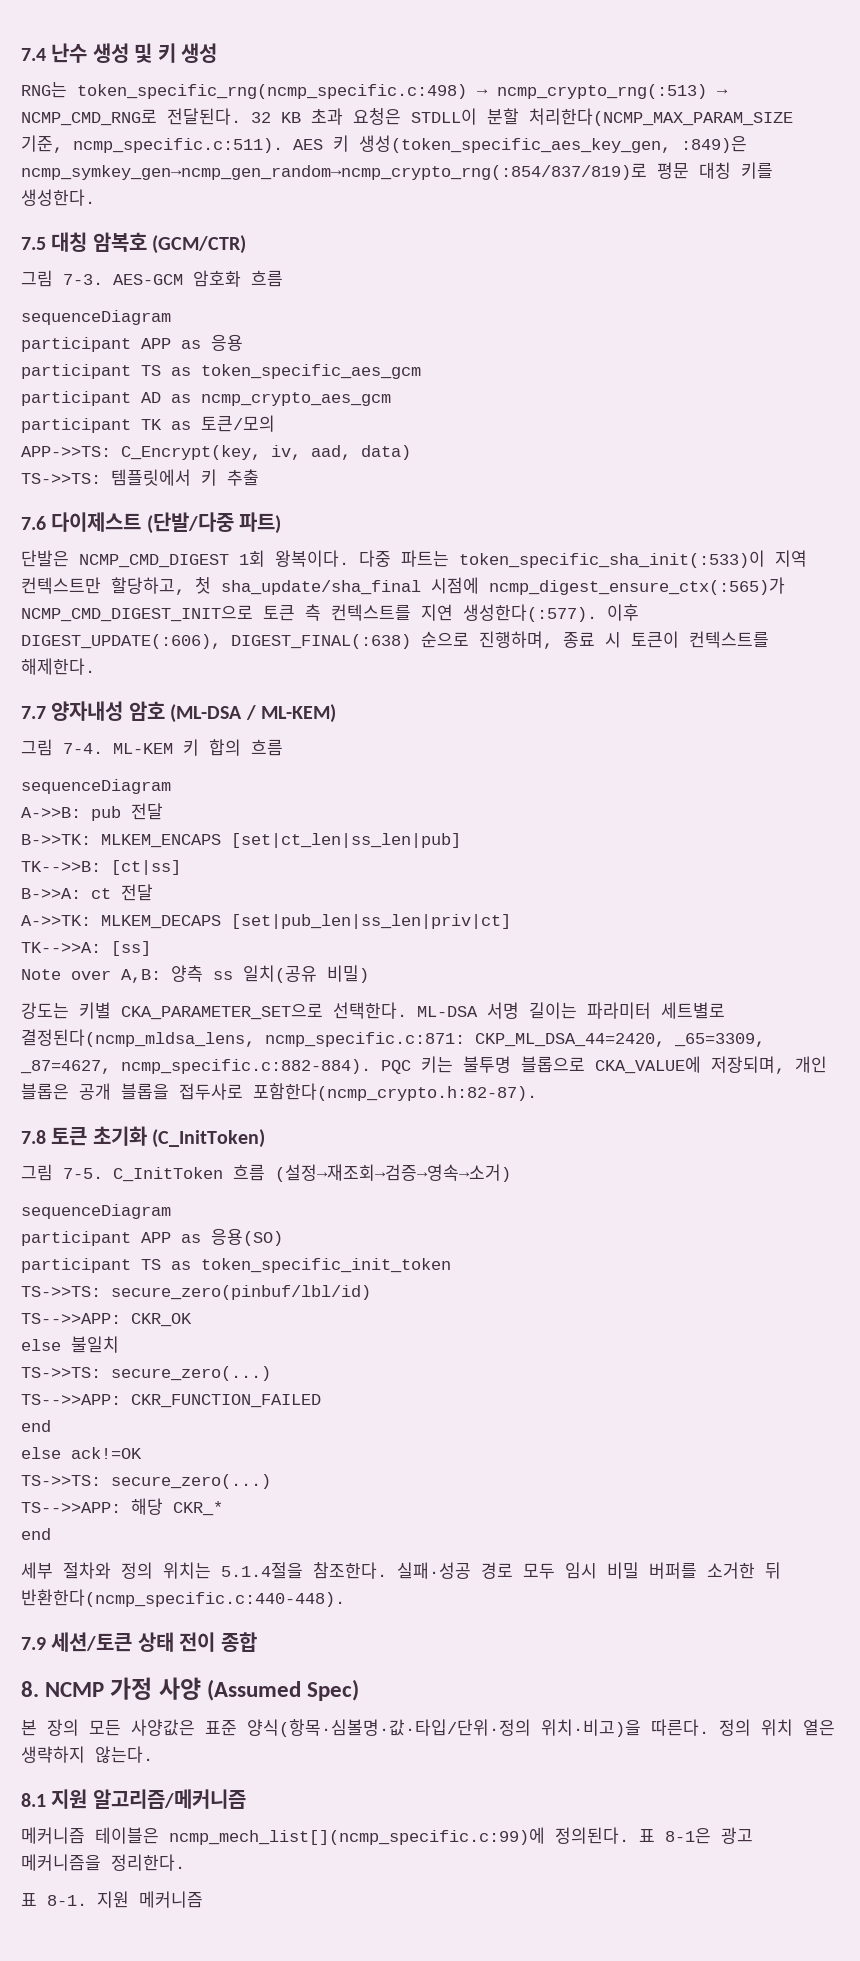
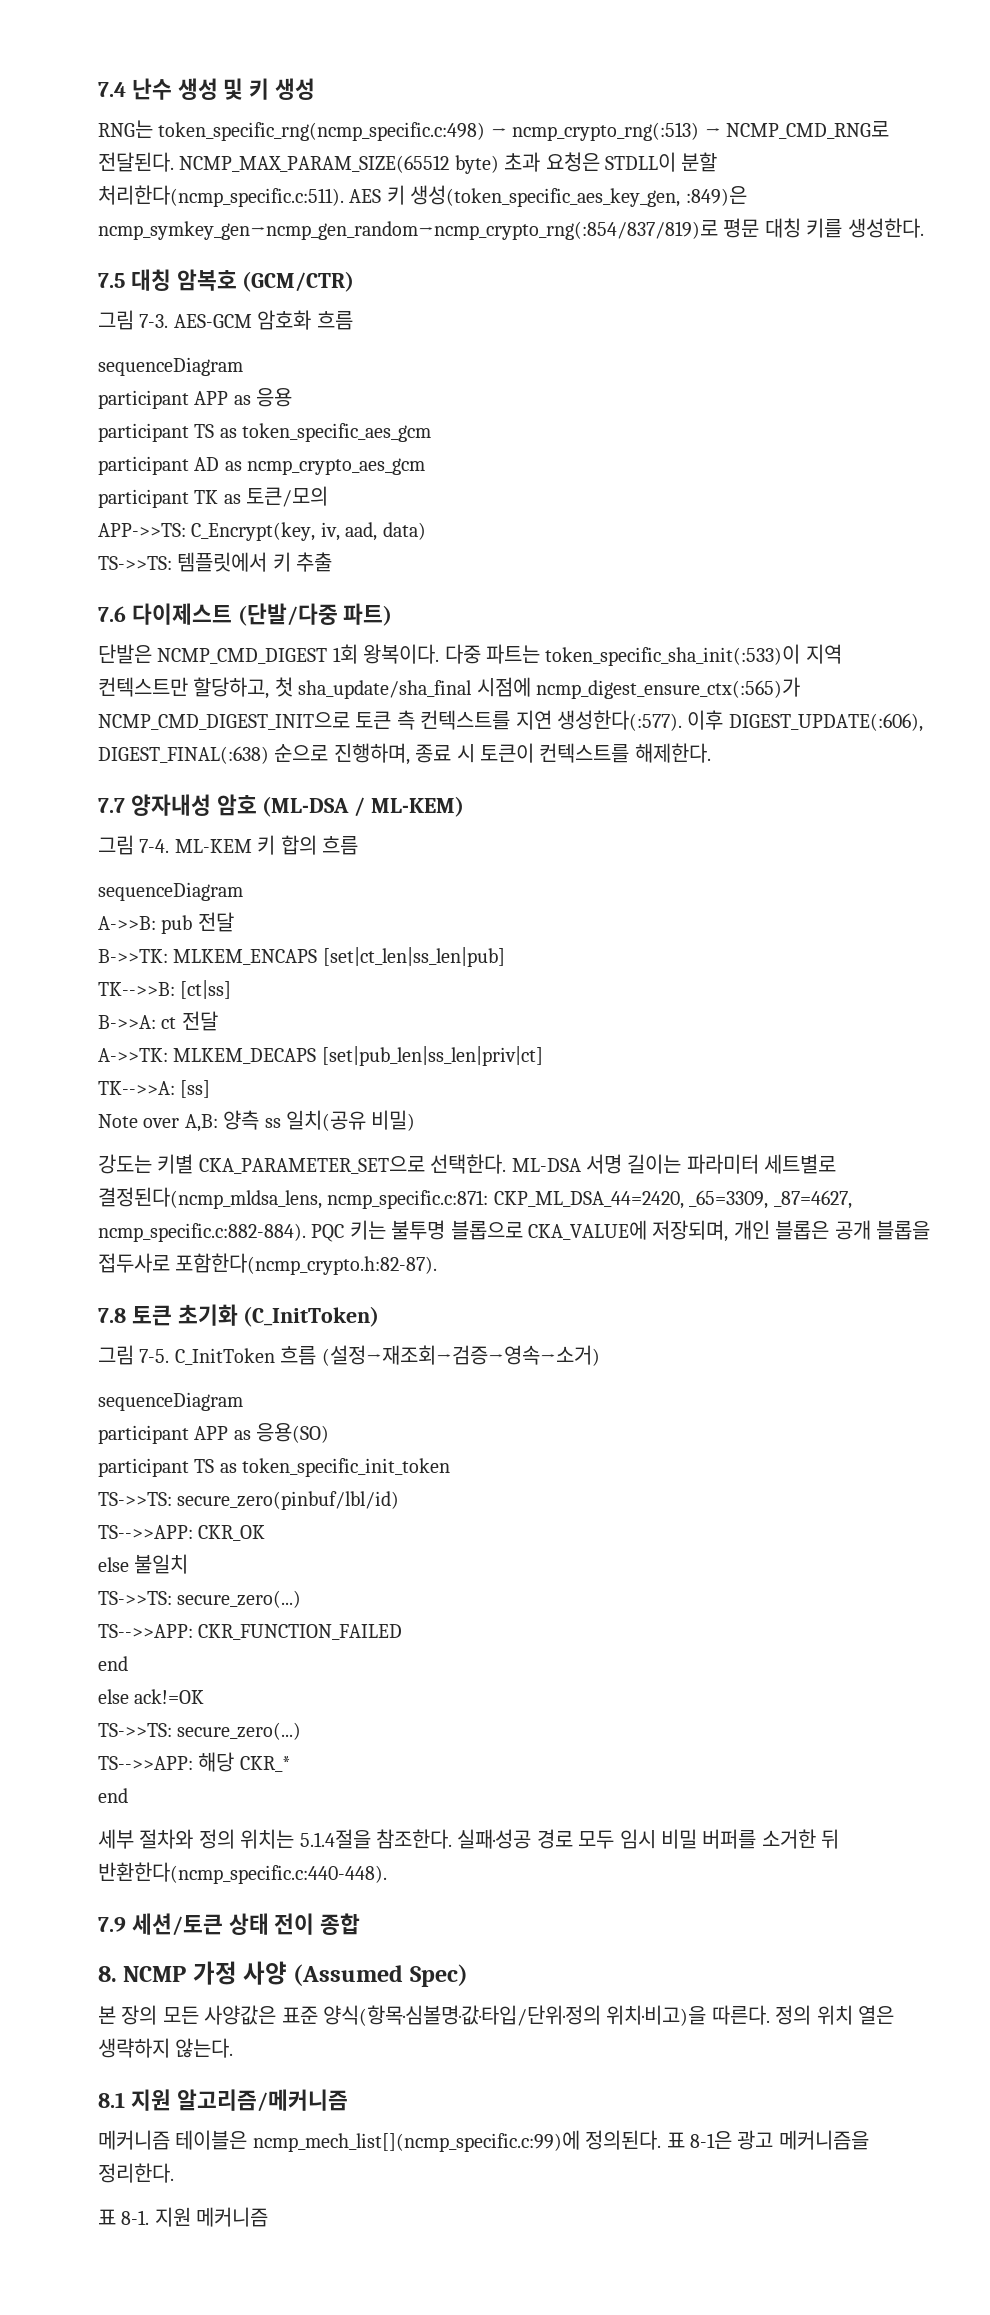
- 32 KB 초과 요청은 STDLL이 분할 처리한다(NCMP_MAX_PARAM_SIZE 기준, ncmp_specific.c:511). AES 키 생성(token_specific_aes_key_gen, :849)은 ncmp_symkey_gen→ncmp_gen_random→ncmp_crypto_rng(:854/837/819)로 평문 대칭 키를 생성한다.
+ NCMP_MAX_PARAM_SIZE(65512 byte) 초과 요청은 STDLL이 분할 처리한다(ncmp_specific.c:511). AES 키 생성(token_specific_aes_key_gen, :849)은 ncmp_symkey_gen→ncmp_gen_random→ncmp_crypto_rng(:854/837/819)로 평문 대칭 키를 생성한다.

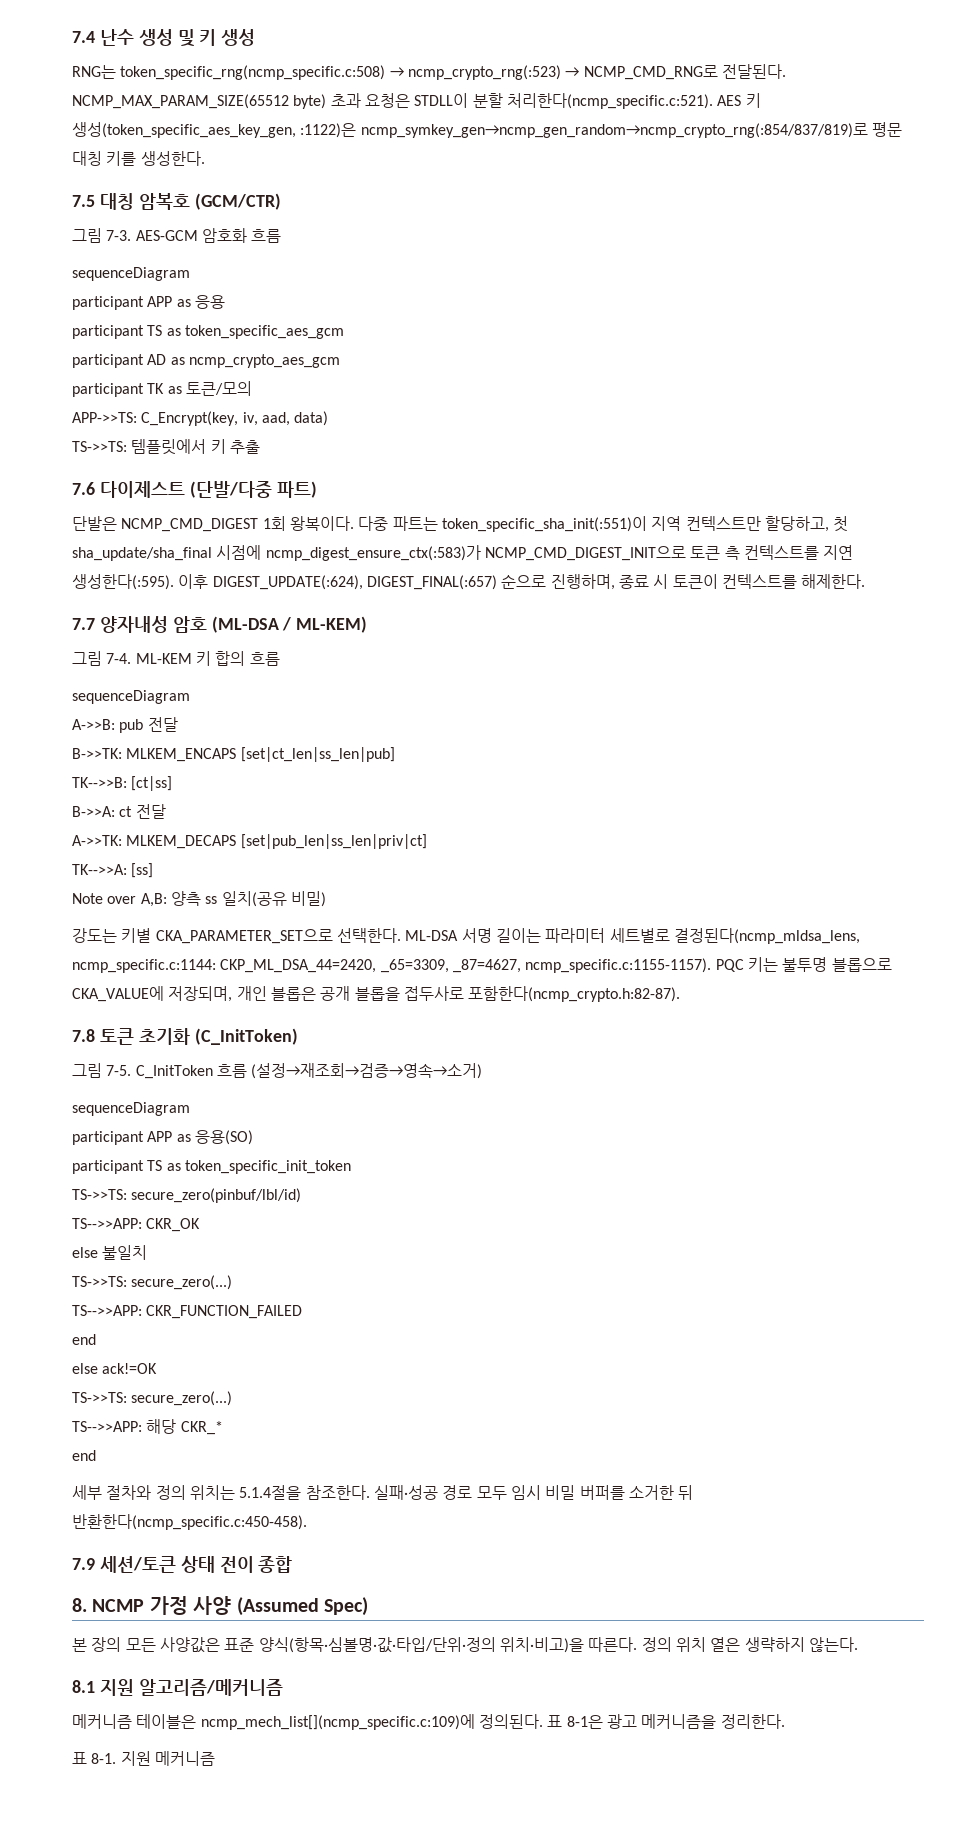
- RNG는 token_specific_rng(ncmp_specific.c:498) → ncmp_crypto_rng(:513) → NCMP_CMD_RNG로 전달된다.
+ RNG는 token_specific_rng(ncmp_specific.c:508) → ncmp_crypto_rng(:523) → NCMP_CMD_RNG로 전달된다.
- NCMP_MAX_PARAM_SIZE(65512 byte) 초과 요청은 STDLL이 분할 처리한다(ncmp_specific.c:511). AES 키 생성(token_specific_aes_key_gen, :849)은 ncmp_symkey_gen→ncmp_gen_random→ncmp_crypto_rng(:854/837/819)로 평문 대칭 키를 생성한다.
+ NCMP_MAX_PARAM_SIZE(65512 byte) 초과 요청은 STDLL이 분할 처리한다(ncmp_specific.c:521). AES 키 생성(token_specific_aes_key_gen, :1122)은 ncmp_symkey_gen→ncmp_gen_random→ncmp_crypto_rng(:854/837/819)로 평문 대칭 키를 생성한다.
- 다중 파트는 token_specific_sha_init(:533)이 지역 컨텍스트만 할당하고, 첫 sha_update/sha_final 시점에 ncmp_digest_ensure_ctx(:565)가 NCMP_CMD_DIGEST_INIT으로 토큰 측 컨텍스트를 지연 생성한다(:577). 이후 DIGEST_UPDATE(:606), DIGEST_FINAL(:638) 순으로 진행하며, 종료 시 토큰이 컨텍스트를 해제한다.
+ 다중 파트는 token_specific_sha_init(:551)이 지역 컨텍스트만 할당하고, 첫 sha_update/sha_final 시점에 ncmp_digest_ensure_ctx(:583)가 NCMP_CMD_DIGEST_INIT으로 토큰 측 컨텍스트를 지연 생성한다(:595). 이후 DIGEST_UPDATE(:624), DIGEST_FINAL(:657) 순으로 진행하며, 종료 시 토큰이 컨텍스트를 해제한다.
- ML-DSA 서명 길이는 파라미터 세트별로 결정된다(ncmp_mldsa_lens, ncmp_specific.c:871: CKP_ML_DSA_44=2420, _65=3309, _87=4627, ncmp_specific.c:882-884). PQC 키는 불투명 블롭으로 CKA_VALUE에 저장되며, 개인 블롭은 공개 블롭을 접두사로 포함한다(ncmp_crypto.h:82-87).
+ ML-DSA 서명 길이는 파라미터 세트별로 결정된다(ncmp_mldsa_lens, ncmp_specific.c:1144: CKP_ML_DSA_44=2420, _65=3309, _87=4627, ncmp_specific.c:1155-1157). PQC 키는 불투명 블롭으로 CKA_VALUE에 저장되며, 개인 블롭은 공개 블롭을 접두사로 포함한다(ncmp_crypto.h:82-87).
- 실패·성공 경로 모두 임시 비밀 버퍼를 소거한 뒤 반환한다(ncmp_specific.c:440-448).
+ 실패·성공 경로 모두 임시 비밀 버퍼를 소거한 뒤 반환한다(ncmp_specific.c:450-458).
- 메커니즘 테이블은 ncmp_mech_list[](ncmp_specific.c:99)에 정의된다.
+ 메커니즘 테이블은 ncmp_mech_list[](ncmp_specific.c:109)에 정의된다.

